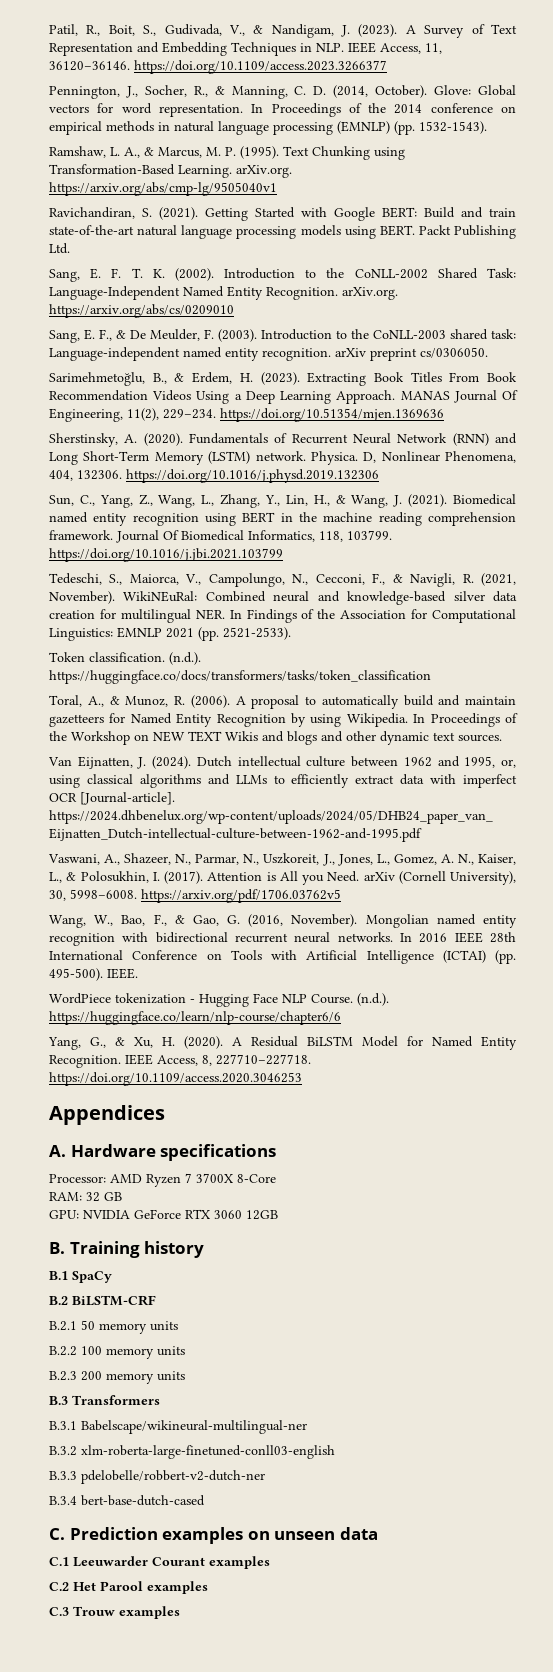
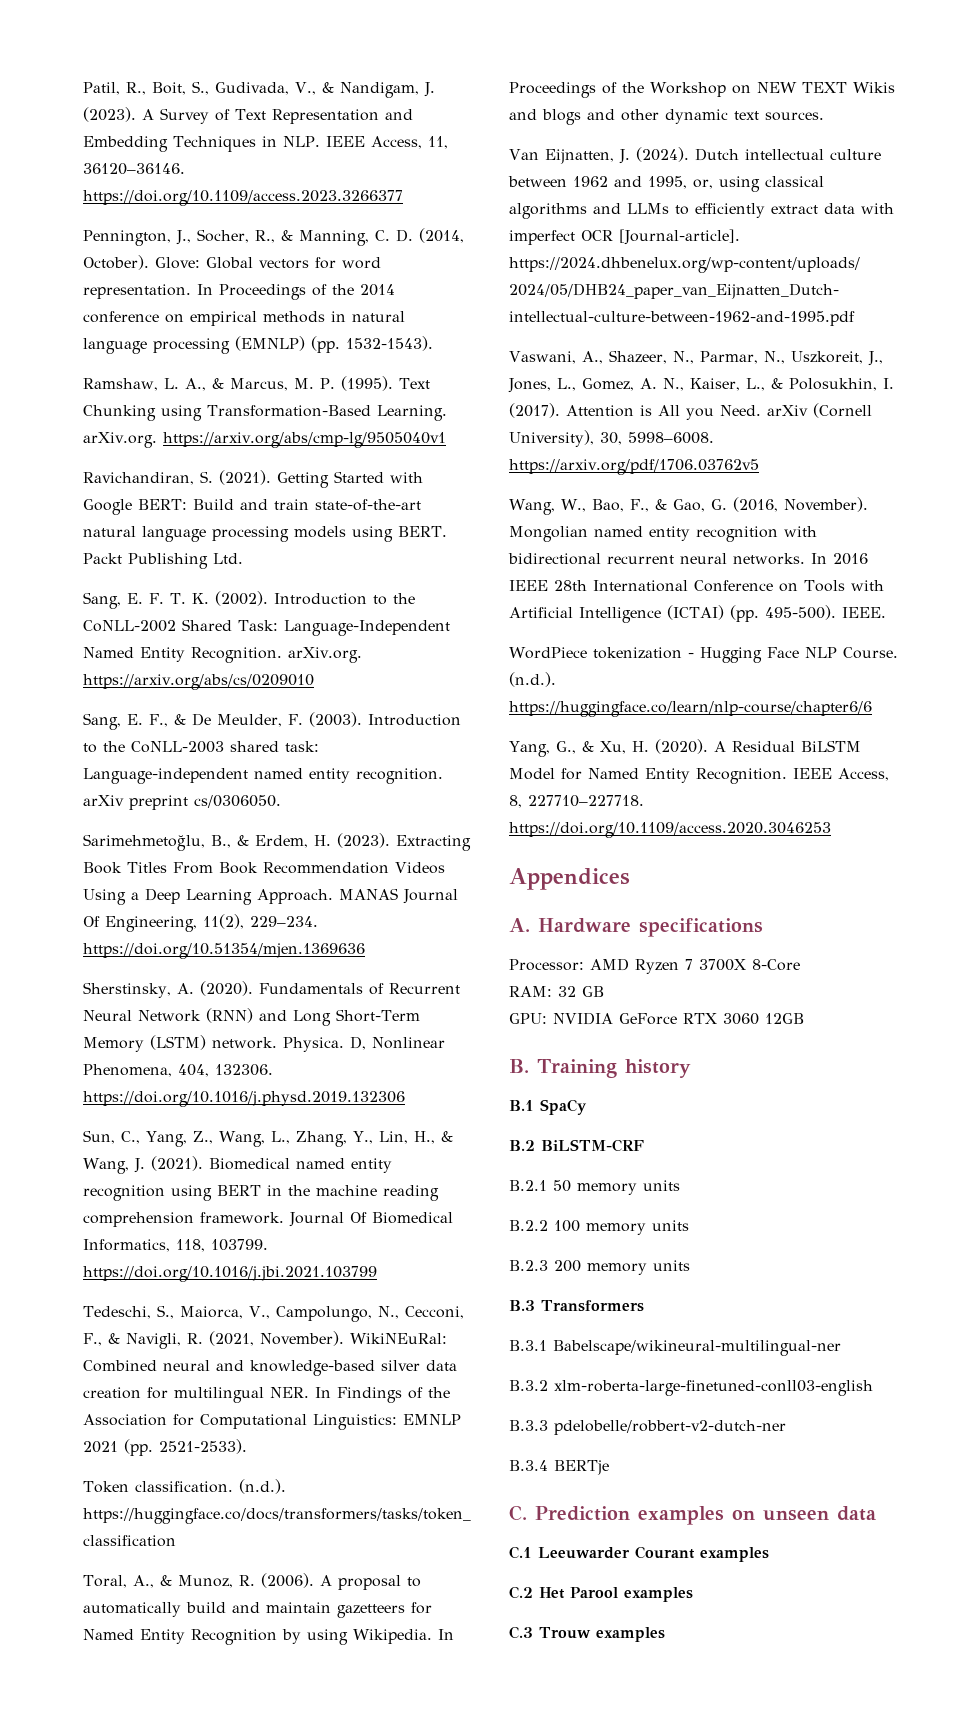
- B.3.4 bert-base-dutch-cased
+ B.3.4 BERTje

